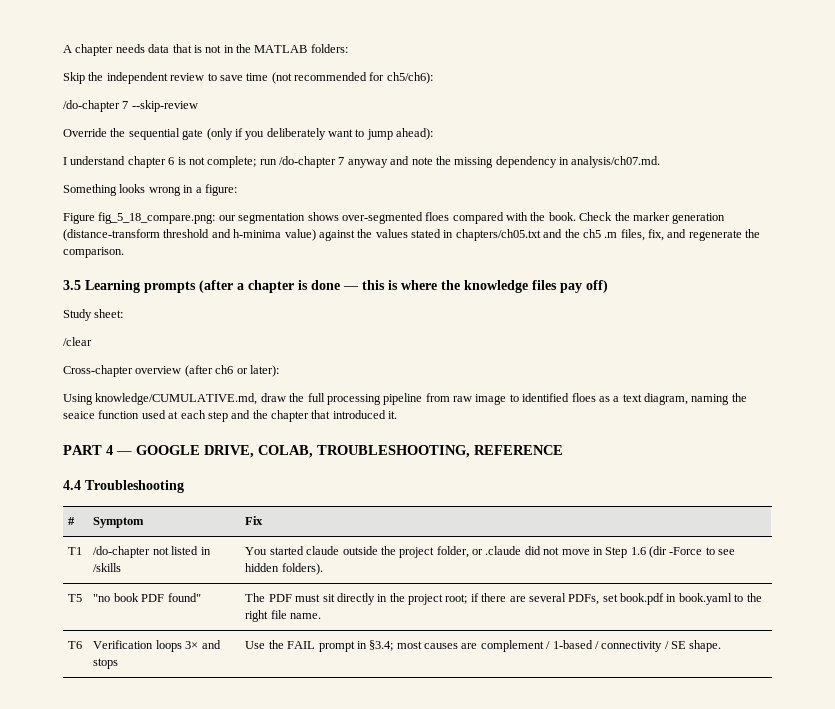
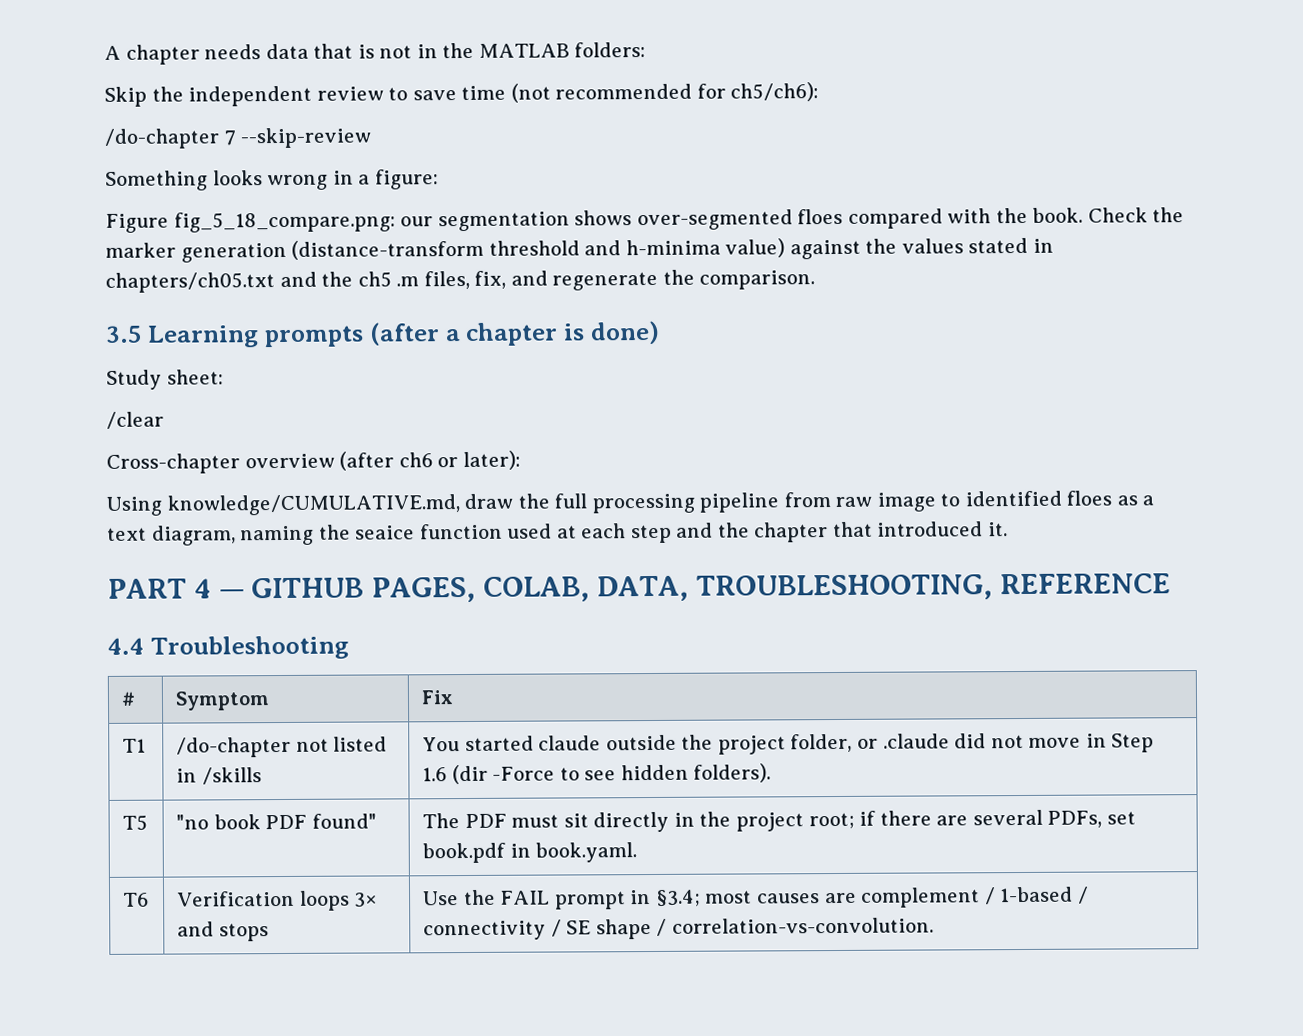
- Override the sequential gate (only if you deliberately want to jump ahead):
- I understand chapter 6 is not complete; run /do-chapter 7 anyway and note the missing dependency in analysis/ch07.md.
- 3.5 Learning prompts (after a chapter is done — this is where the knowledge files pay off)
+ 3.5 Learning prompts (after a chapter is done)
- PART 4 — GOOGLE DRIVE, COLAB, TROUBLESHOOTING, REFERENCE
+ PART 4 — GITHUB PAGES, COLAB, DATA, TROUBLESHOOTING, REFERENCE
- T5 | "no book PDF found" | The PDF must sit directly in the project root; if there are several PDFs, set book.pdf in book.yaml to the right file name.
+ T5 | "no book PDF found" | The PDF must sit directly in the project root; if there are several PDFs, set book.pdf in book.yaml.
- T6 | Verification loops 3× and stops | Use the FAIL prompt in §3.4; most causes are complement / 1-based / connectivity / SE shape.
+ T6 | Verification loops 3× and stops | Use the FAIL prompt in §3.4; most causes are complement / 1-based / connectivity / SE shape / correlation-vs-convolution.

